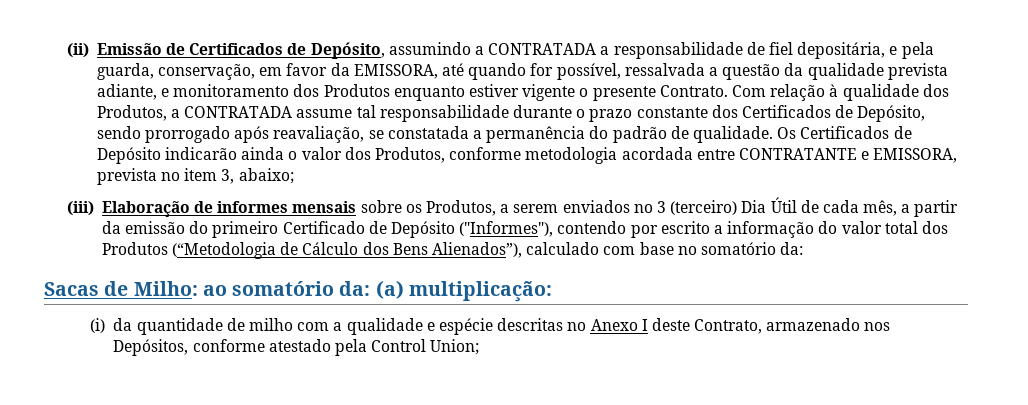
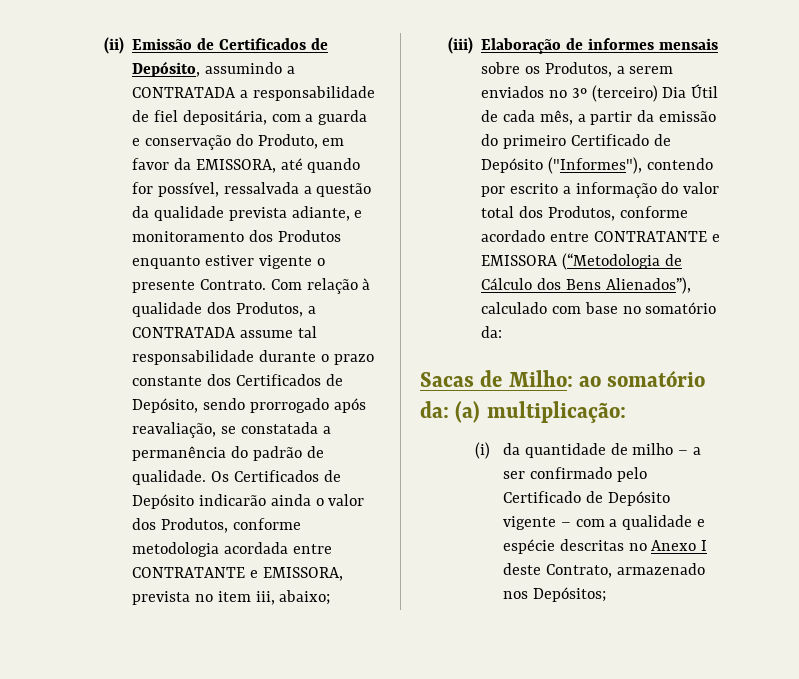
- (ii) Emissão de Certificados de Depósito, assumindo a CONTRATADA a responsabilidade de fiel depositária, e pela guarda, conservação, em favor da EMISSORA, até quando for possível, ressalvada a questão da qualidade prevista adiante, e monitoramento dos Produtos enquanto estiver vigente o presente Contrato.
+ (ii) Emissão de Certificados de Depósito, assumindo a CONTRATADA a responsabilidade de fiel depositária, com a guarda e conservação do Produto, em favor da EMISSORA, até quando for possível, ressalvada a questão da qualidade prevista adiante, e monitoramento dos Produtos enquanto estiver vigente o presente Contrato.
- Os Certificados de Depósito indicarão ainda o valor dos Produtos, conforme metodologia acordada entre CONTRATANTE e EMISSORA, prevista no item 3, abaixo;
+ Os Certificados de Depósito indicarão ainda o valor dos Produtos, conforme metodologia acordada entre CONTRATANTE e EMISSORA, prevista no item iii, abaixo;
- (iii) Elaboração de informes mensais sobre os Produtos, a serem enviados no 3 (terceiro) Dia Útil de cada mês, a partir da emissão do primeiro Certificado de Depósito ("Informes"), contendo por escrito a informação do valor total dos Produtos (“Metodologia de Cálculo dos Bens Alienados”), calculado com base no somatório da:
+ (iii) Elaboração de informes mensais sobre os Produtos, a serem enviados no 3º (terceiro) Dia Útil de cada mês, a partir da emissão do primeiro Certificado de Depósito ("Informes"), contendo por escrito a informação do valor total dos Produtos, conforme acordado entre CONTRATANTE e EMISSORA (“Metodologia de Cálculo dos Bens Alienados”), calculado com base no somatório da:
- (i) da quantidade de milho com a qualidade e espécie descritas no Anexo I deste Contrato, armazenado nos Depósitos, conforme atestado pela Control Union;
+ (i) da quantidade de milho – a ser confirmado pelo Certificado de Depósito vigente – com a qualidade e espécie descritas no Anexo I deste Contrato, armazenado nos Depósitos;

